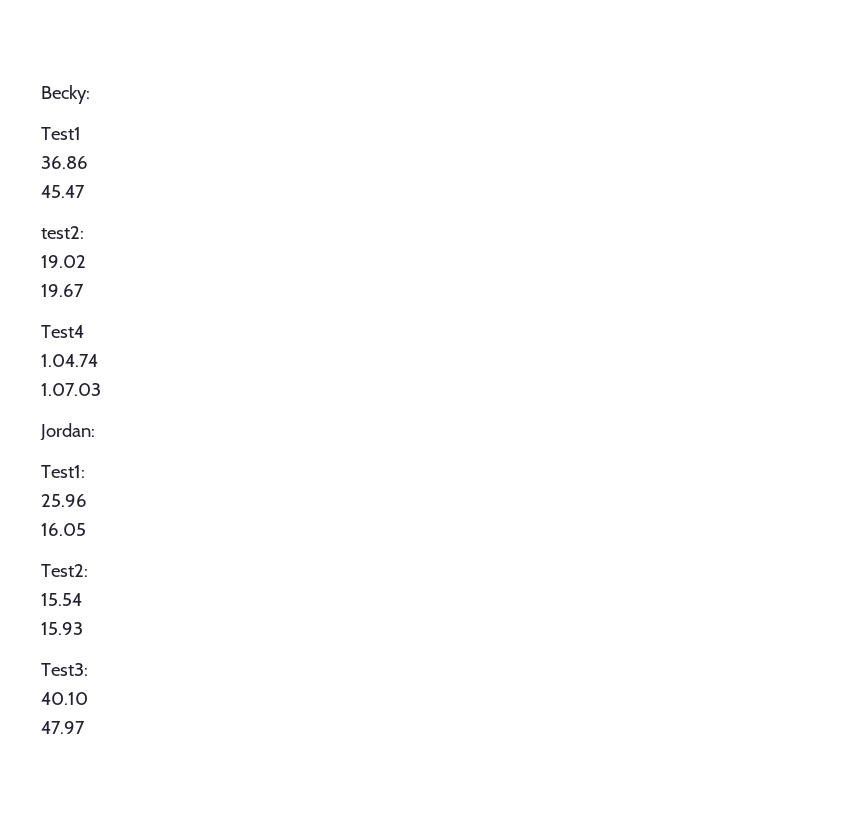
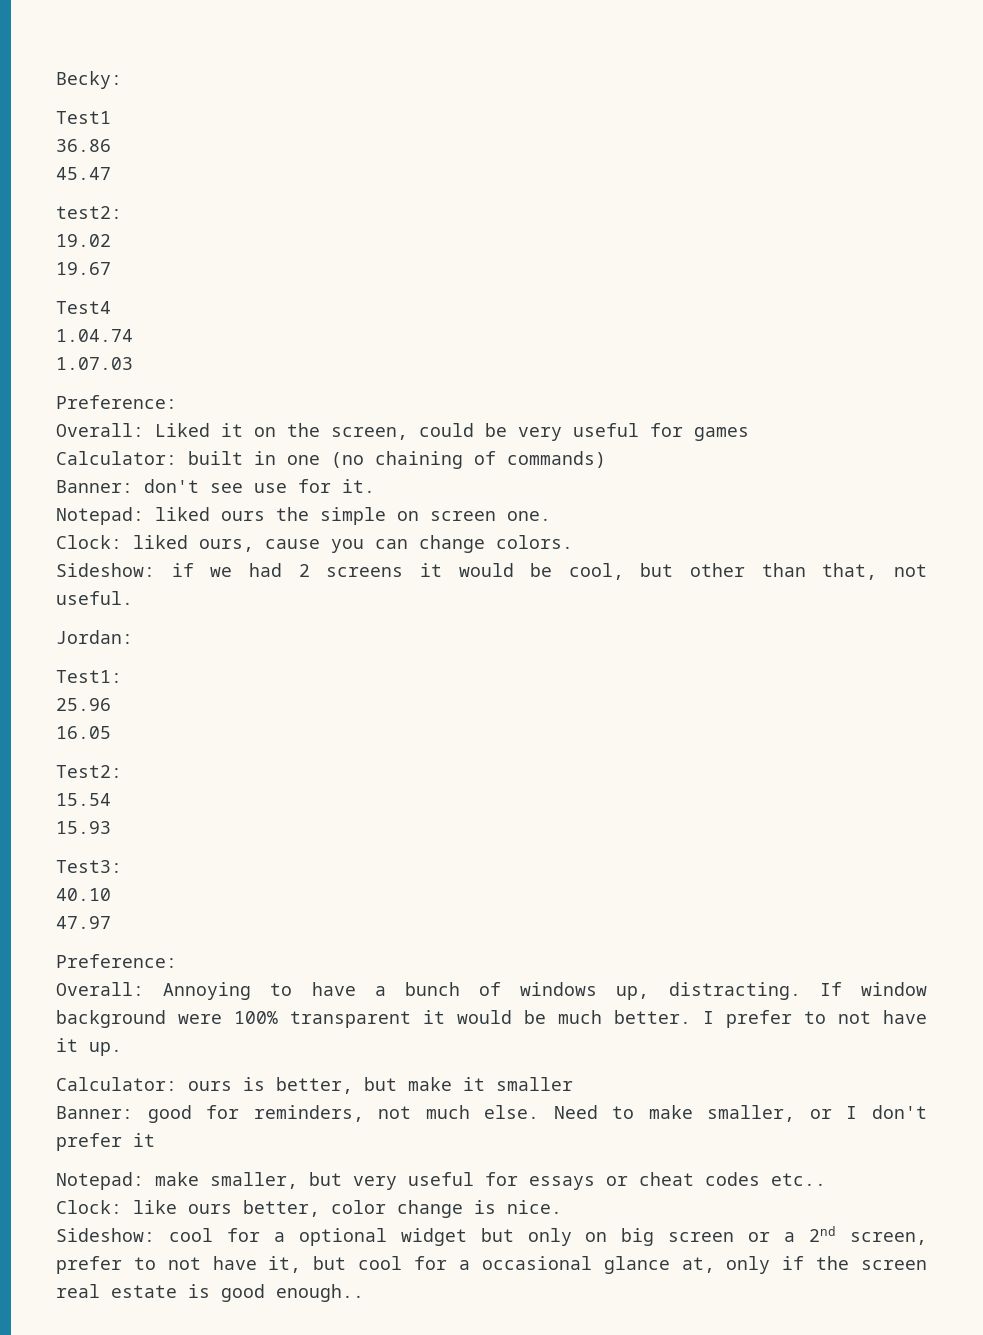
  1.07.03
+ Preference:
+ Overall: Liked it on the screen, could be very useful for games
+ Calculator: built in one (no chaining of commands)
+ Banner: don't see use for it.
+ Notepad: liked ours the simple on screen one.
+ Clock: liked ours, cause you can change colors.
+ Sideshow: if we had 2 screens it would be cool, but other than that, not useful.
  47.97
+ Preference:
+ Overall: Annoying to have a bunch of windows up, distracting. If window background were 100% transparent it would be much better. I prefer to not have it up.
+ Calculator: ours is better, but make it smaller
+ Banner: good for reminders, not much else. Need to make smaller, or I don't prefer it
+ Notepad: make smaller, but very useful for essays or cheat codes etc..
+ Clock: like ours better, color change is nice.
+ Sideshow: cool for a optional widget but only on big screen or a 2nd screen, prefer to not have it, but cool for a occasional glance at, only if the screen real estate is good enough..

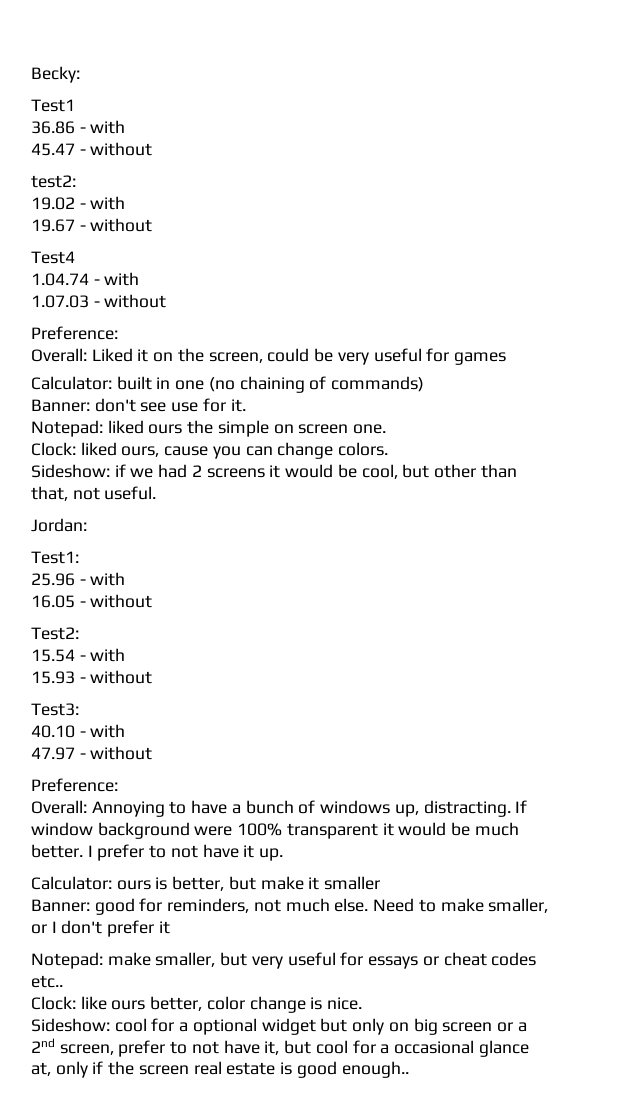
- 36.86
+ 36.86 - with
- 45.47
+ 45.47 - without
- 19.02
+ 19.02 - with
- 19.67
+ 19.67 - without
- 1.04.74
+ 1.04.74 - with
- 1.07.03
+ 1.07.03 - without
- 25.96
+ 25.96 - with
- 16.05
+ 16.05 - without
- 15.54
+ 15.54 - with
- 15.93
+ 15.93 - without
- 40.10
+ 40.10 - with
- 47.97
+ 47.97 - without

